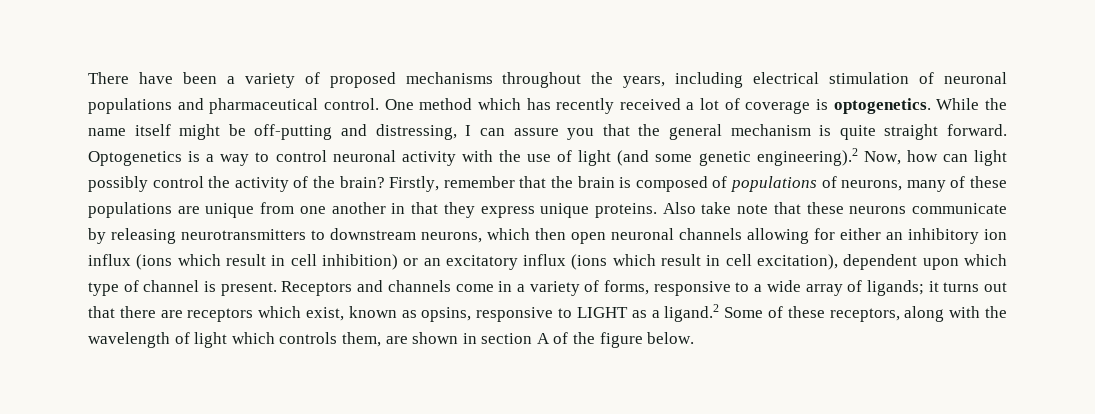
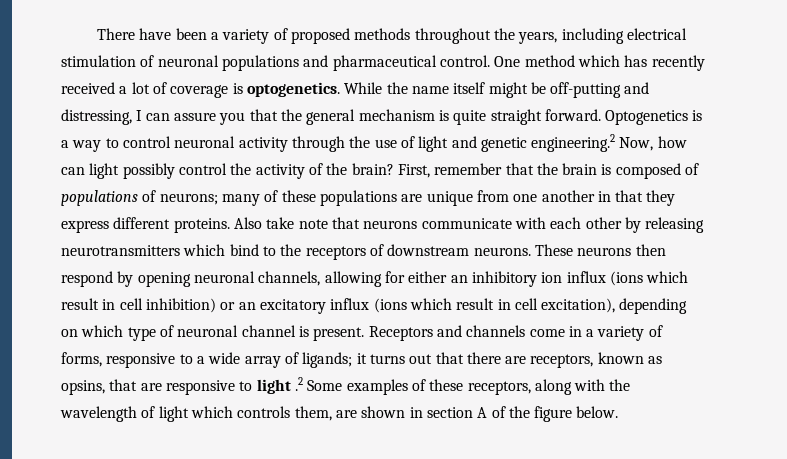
- There have been a variety of proposed mechanisms throughout the years, including electrical stimulation of neuronal populations and pharmaceutical control.
+ There have been a variety of proposed methods throughout the years, including electrical stimulation of neuronal populations and pharmaceutical control.
- Optogenetics is a way to control neuronal activity with the use of light (and some genetic engineering).2 Now, how can light possibly control the activity of the brain?
+ Optogenetics is a way to control neuronal activity through the use of light and genetic engineering.2 Now, how can light possibly control the activity of the brain?
- Firstly, remember that the brain is composed of populations of neurons, many of these populations are unique from one another in that they express unique proteins.
+ First, remember that the brain is composed of populations of neurons; many of these populations are unique from one another in that they express different proteins.
- Also take note that these neurons communicate by releasing neurotransmitters to downstream neurons, which then open neuronal channels allowing for either an inhibitory ion influx (ions which result in cell inhibition) or an excitatory influx (ions which result in cell excitation), dependent upon which type of channel is present.
+ Also take note that neurons communicate with each other by releasing neurotransmitters which bind to the receptors of downstream neurons. These neurons then respond by opening neuronal channels, allowing for either an inhibitory ion influx (ions which result in cell inhibition) or an excitatory influx (ions which result in cell excitation), depending on which type of neuronal channel is present.
- Receptors and channels come in a variety of forms, responsive to a wide array of ligands; it turns out that there are receptors which exist, known as opsins, responsive to LIGHT as a ligand.2 Some of these receptors, along with the wavelength of light which controls them, are shown in section A of the figure below.
+ Receptors and channels come in a variety of forms, responsive to a wide array of ligands; it turns out that there are receptors, known as opsins, that are responsive to light .2 Some examples of these receptors, along with the wavelength of light which controls them, are shown in section A of the figure below.

